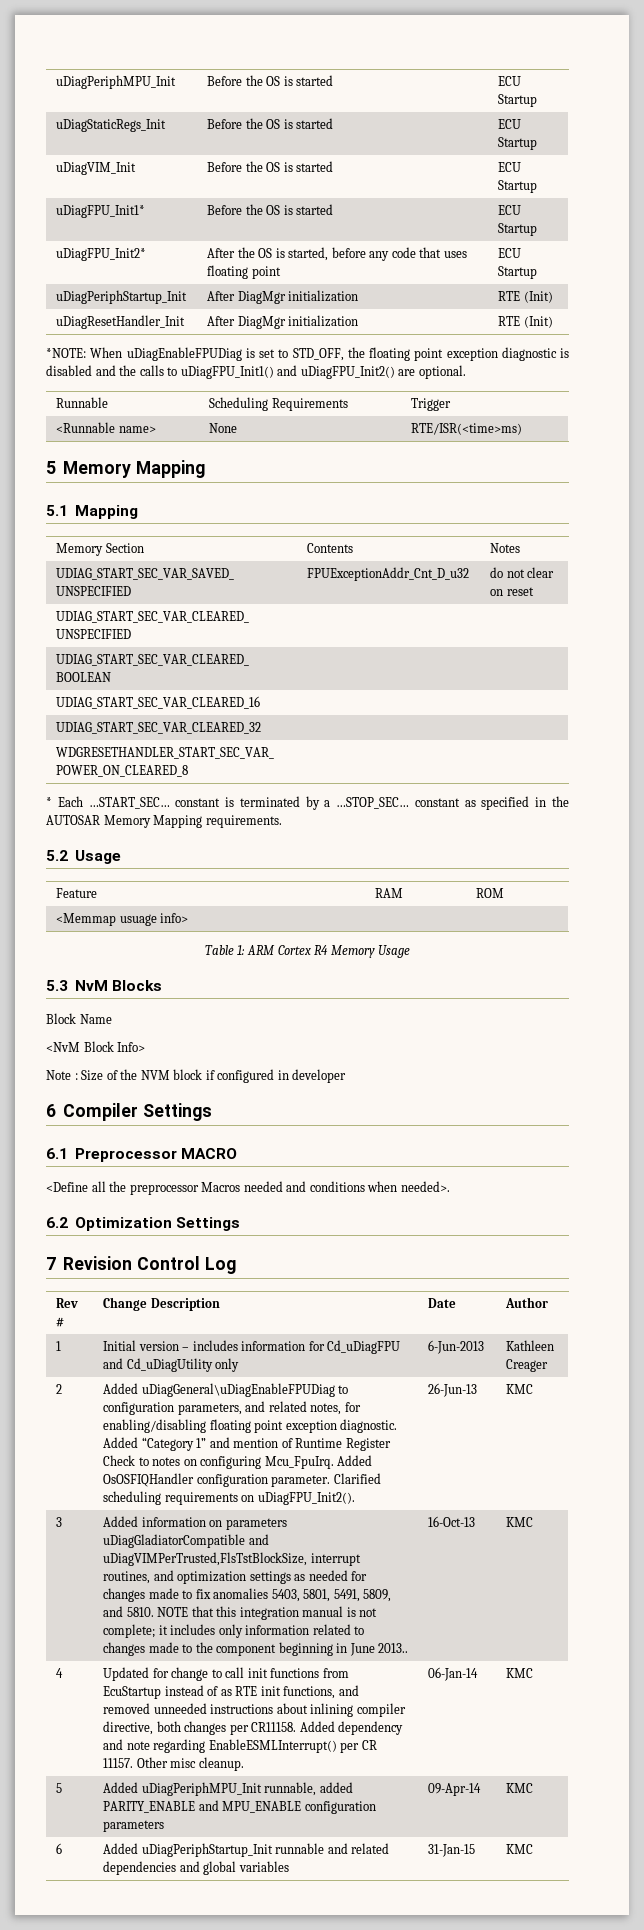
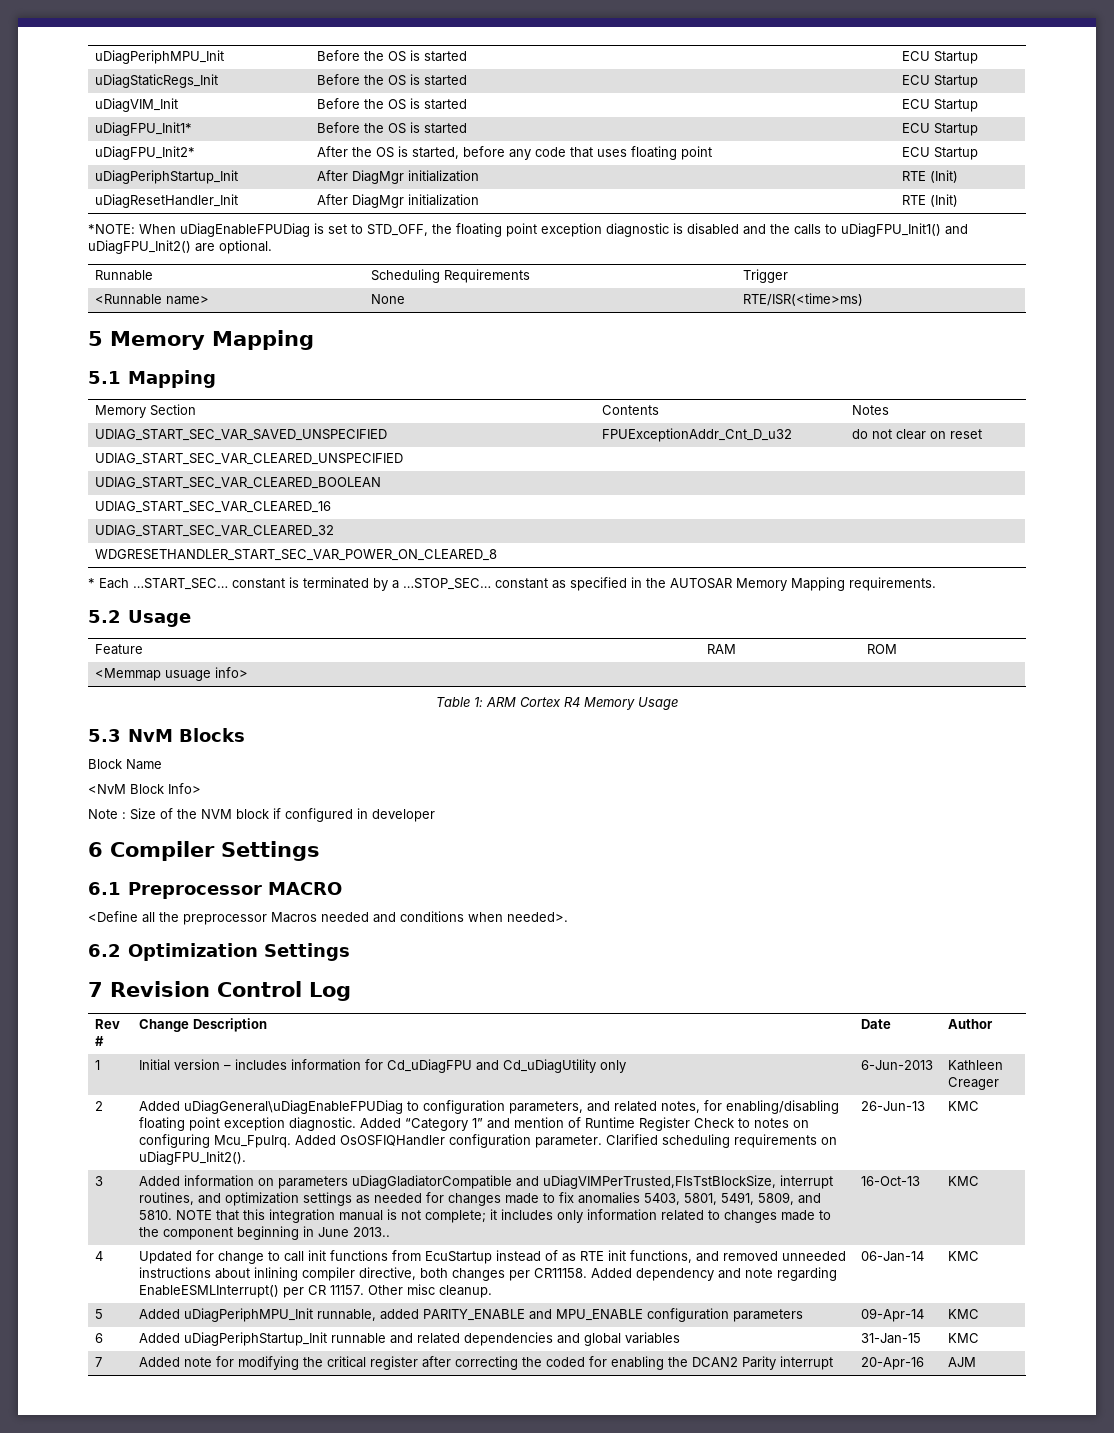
+ 7 | Added note for modifying the critical register after correcting the coded for enabling the DCAN2 Parity interrupt | 20-Apr-16 | AJM

